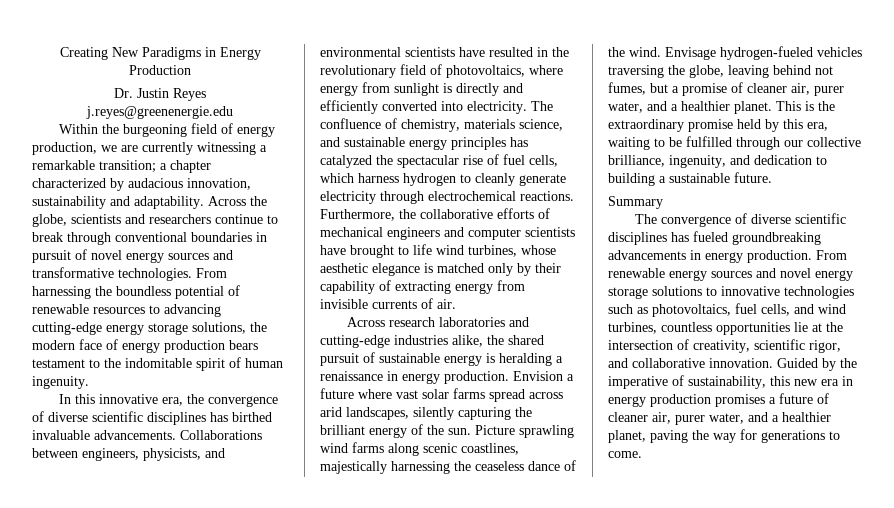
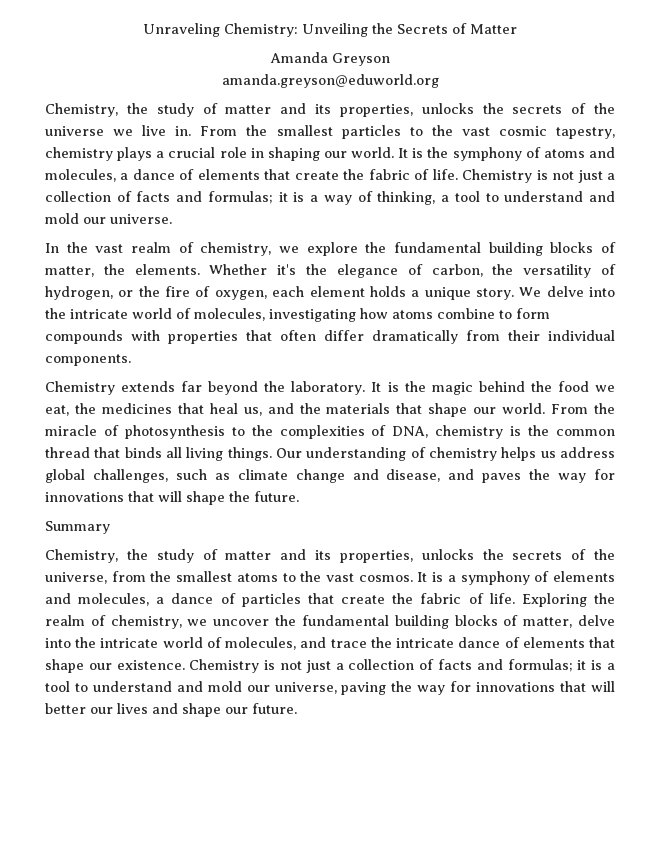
- Creating New Paradigms in Energy Production
- Dr. Justin Reyes
- j.reyes@greenenergie.edu
- Within the burgeoning field of energy production, we are currently witnessing a remarkable transition; a chapter characterized by audacious innovation, sustainability and adaptability. Across the globe, scientists and researchers continue to break through conventional boundaries in pursuit of novel energy sources and transformative technologies. From harnessing the boundless potential of renewable resources to advancing cutting-edge energy storage solutions, the modern face of energy production bears testament to the indomitable spirit of human ingenuity.
- In this innovative era, the convergence of diverse scientific disciplines has birthed invaluable advancements. Collaborations between engineers, physicists, and environmental scientists have resulted in the revolutionary field of photovoltaics, where energy from sunlight is directly and efficiently converted into electricity. The confluence of chemistry, materials science, and sustainable energy principles has catalyzed the spectacular rise of fuel cells, which harness hydrogen to cleanly generate electricity through electrochemical reactions. Furthermore, the collaborative efforts of mechanical engineers and computer scientists have brought to life wind turbines, whose aesthetic elegance is matched only by their capability of extracting energy from invisible currents of air.
- Across research laboratories and cutting-edge industries alike, the shared pursuit of sustainable energy is heralding a renaissance in energy production. Envision a future where vast solar farms spread across arid landscapes, silently capturing the brilliant energy of the sun. Picture sprawling wind farms along scenic coastlines, majestically harnessing the ceaseless dance of the wind. Envisage hydrogen-fueled vehicles traversing the globe, leaving behind not fumes, but a promise of cleaner air, purer water, and a healthier planet. This is the extraordinary promise held by this era, waiting to be fulfilled through our collective brilliance, ingenuity, and dedication to building a sustainable future.
+ Unraveling Chemistry: Unveiling the Secrets of Matter
+ Amanda Greyson
+ amanda.greyson@eduworld.org
+ Chemistry, the study of matter and its properties, unlocks the secrets of the universe we live in. From the smallest particles to the vast cosmic tapestry, chemistry plays a crucial role in shaping our world. It is the symphony of atoms and molecules, a dance of elements that create the fabric of life. Chemistry is not just a collection of facts and formulas; it is a way of thinking, a tool to understand and mold our universe.
+ In the vast realm of chemistry, we explore the fundamental building blocks of matter, the elements. Whether it's the elegance of carbon, the versatility of hydrogen, or the fire of oxygen, each element holds a unique story. We delve into the intricate world of molecules, investigating how atoms combine to form compounds with properties that often differ dramatically from their individual components.
+ Chemistry extends far beyond the laboratory. It is the magic behind the food we eat, the medicines that heal us, and the materials that shape our world. From the miracle of photosynthesis to the complexities of DNA, chemistry is the common thread that binds all living things. Our understanding of chemistry helps us address global challenges, such as climate change and disease, and paves the way for innovations that will shape the future.
  Summary
- The convergence of diverse scientific disciplines has fueled groundbreaking advancements in energy production. From renewable energy sources and novel energy storage solutions to innovative technologies such as photovoltaics, fuel cells, and wind turbines, countless opportunities lie at the intersection of creativity, scientific rigor, and collaborative innovation. Guided by the imperative of sustainability, this new era in energy production promises a future of cleaner air, purer water, and a healthier planet, paving the way for generations to come.
+ Chemistry, the study of matter and its properties, unlocks the secrets of the universe, from the smallest atoms to the vast cosmos. It is a symphony of elements and molecules, a dance of particles that create the fabric of life. Exploring the realm of chemistry, we uncover the fundamental building blocks of matter, delve into the intricate world of molecules, and trace the intricate dance of elements that shape our existence. Chemistry is not just a collection of facts and formulas; it is a tool to understand and mold our universe, paving the way for innovations that will better our lives and shape our future.

